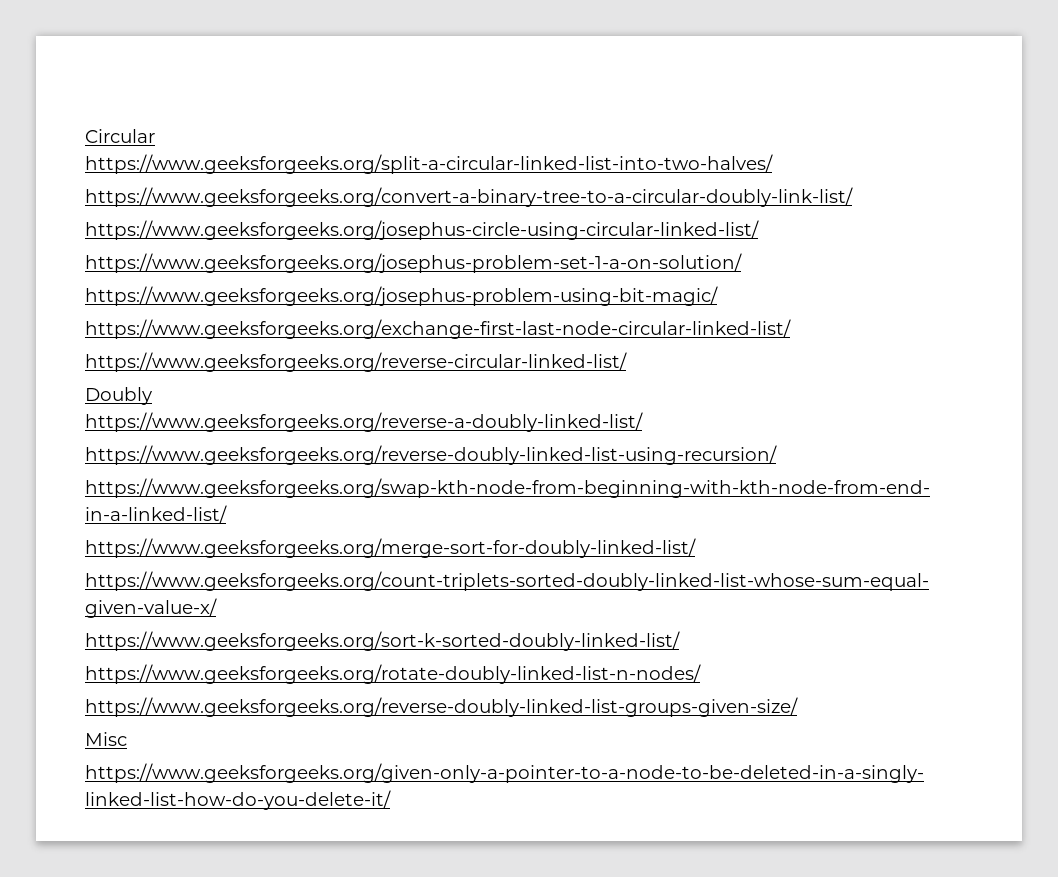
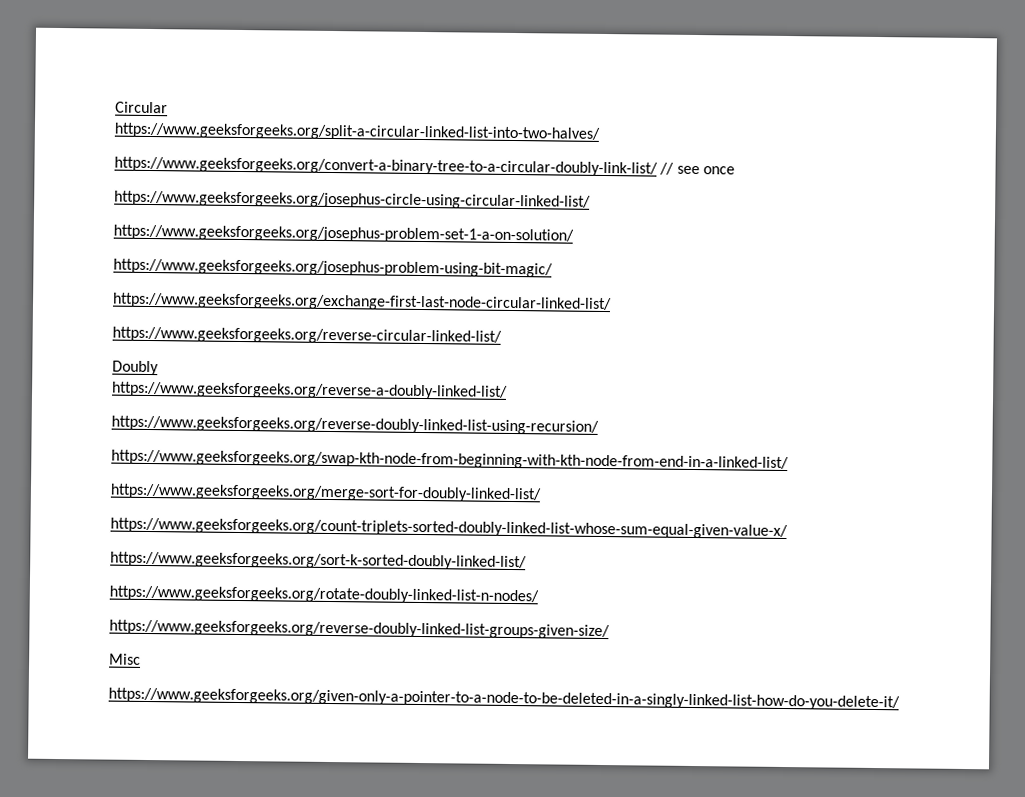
- https://www.geeksforgeeks.org/convert-a-binary-tree-to-a-circular-doubly-link-list/
+ https://www.geeksforgeeks.org/convert-a-binary-tree-to-a-circular-doubly-link-list/ // see once

